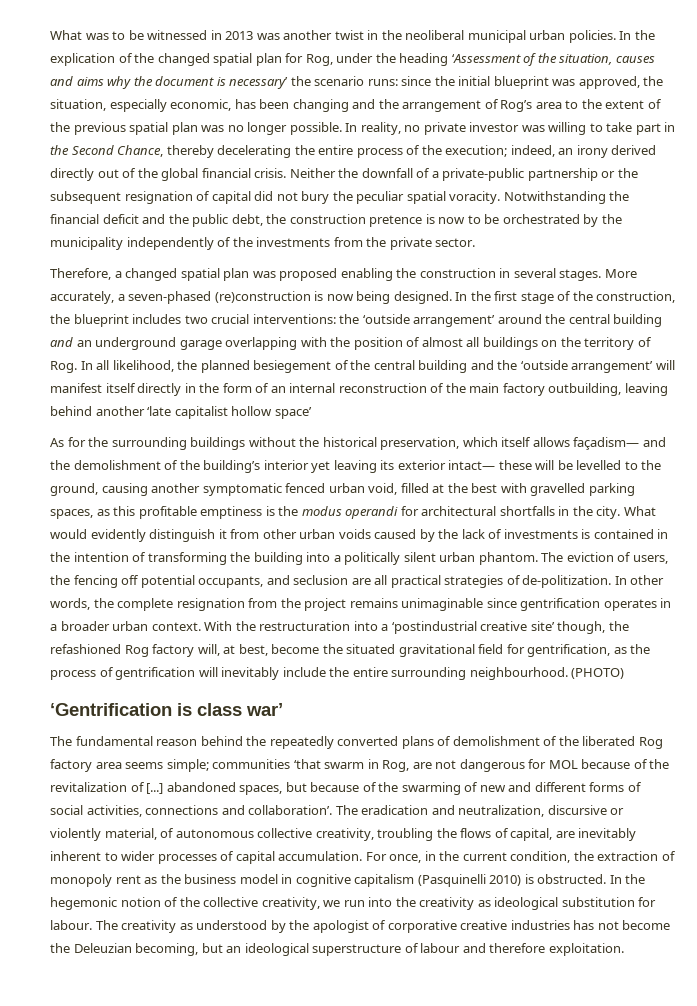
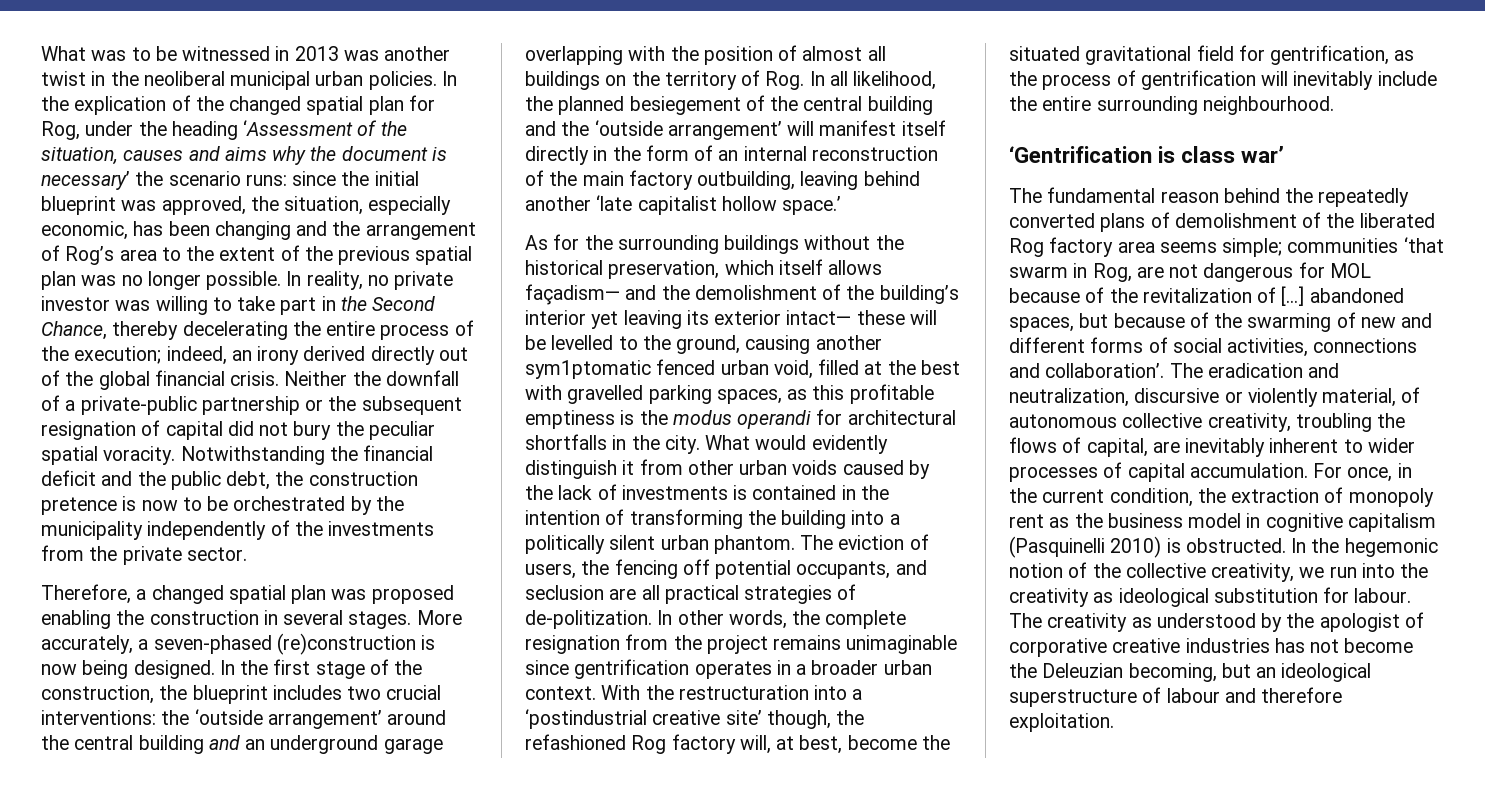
- the ‘outside arrangement’ around the central building and an underground garage overlapping with the position of almost all buildings on the territory of Rog. In all likelihood, the planned besiegement of the central building and the ‘outside arrangement’ will manifest itself directly in the form of an internal reconstruction of the main factory outbuilding, leaving behind another ‘late capitalist hollow space’
+ the ‘outside arrangement’ around the central building and an underground garage overlapping with the position of almost all buildings on the territory of Rog. In all likelihood, the planned besiegement of the central building and the ‘outside arrangement’ will manifest itself directly in the form of an internal reconstruction of the main factory outbuilding, leaving behind another ‘late capitalist hollow space.’
- As for the surrounding buildings without the historical preservation, which itself allows façadism— and the demolishment of the building’s interior yet leaving its exterior intact— these will be levelled to the ground, causing another symptomatic fenced urban void, filled at the best with gravelled parking spaces, as this profitable emptiness is the modus operandi for architectural shortfalls in the city.
+ As for the surrounding buildings without the historical preservation, which itself allows façadism— and the demolishment of the building’s interior yet leaving its exterior intact— these will be levelled to the ground, causing another sym1ptomatic fenced urban void, filled at the best with gravelled parking spaces, as this profitable emptiness is the modus operandi for architectural shortfalls in the city.
- (PHOTO)

